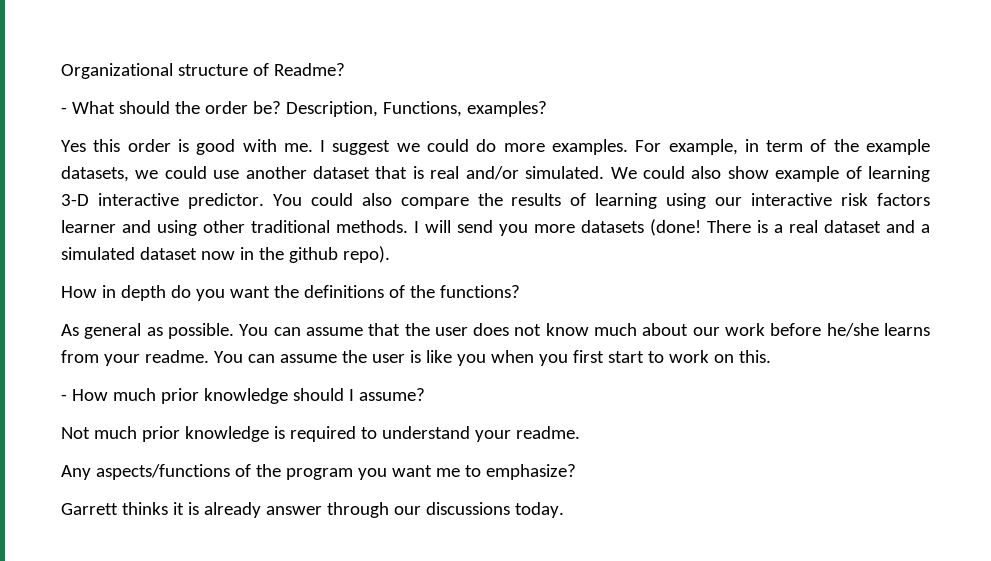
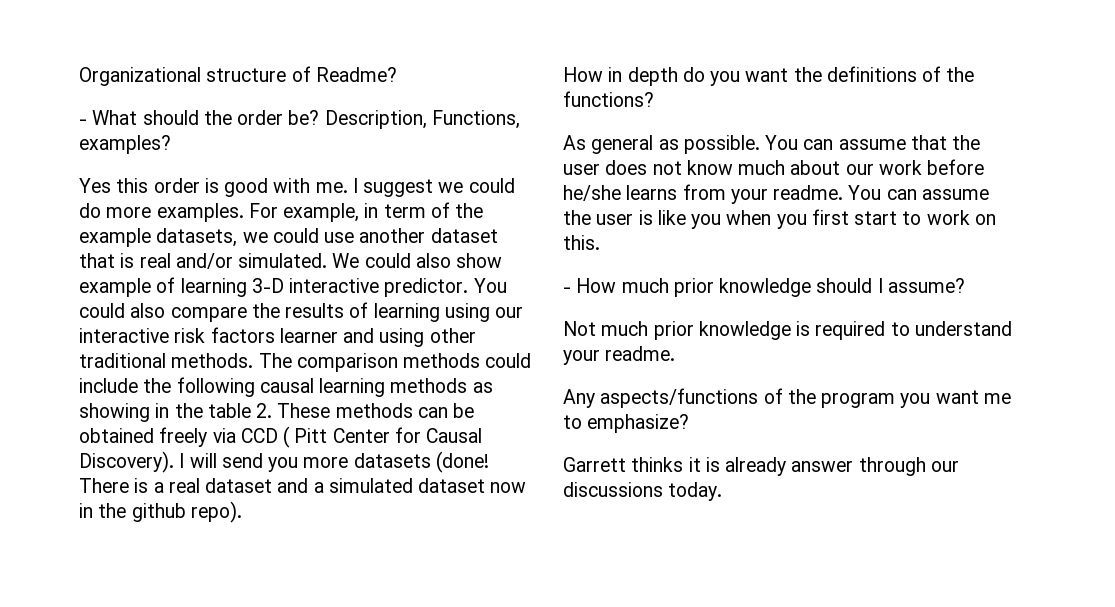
+ The comparison methods could include the following causal learning methods as showing in the table 2. These methods can be obtained freely via CCD ( Pitt Center for Causal Discovery).

